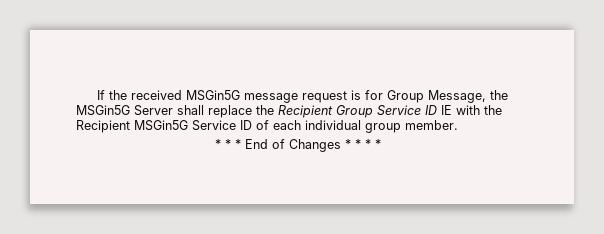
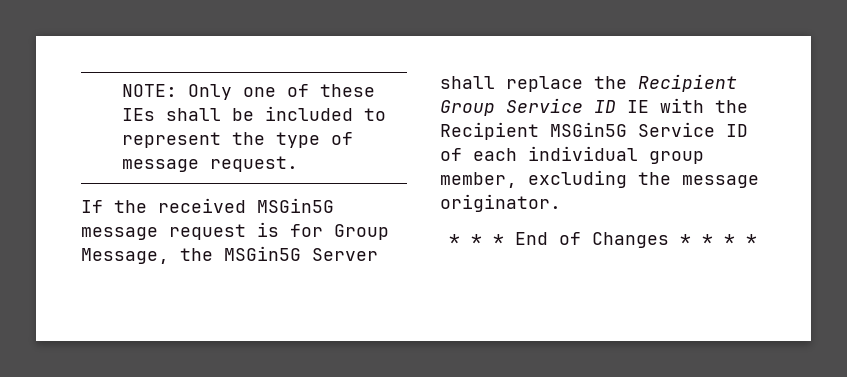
+ NOTE: Only one of these IEs shall be included to represent the type of message request.
- If the received MSGin5G message request is for Group Message, the MSGin5G Server shall replace the Recipient Group Service ID IE with the Recipient MSGin5G Service ID of each individual group member.
+ If the received MSGin5G message request is for Group Message, the MSGin5G Server shall replace the Recipient Group Service ID IE with the Recipient MSGin5G Service ID of each individual group member, excluding the message originator.

